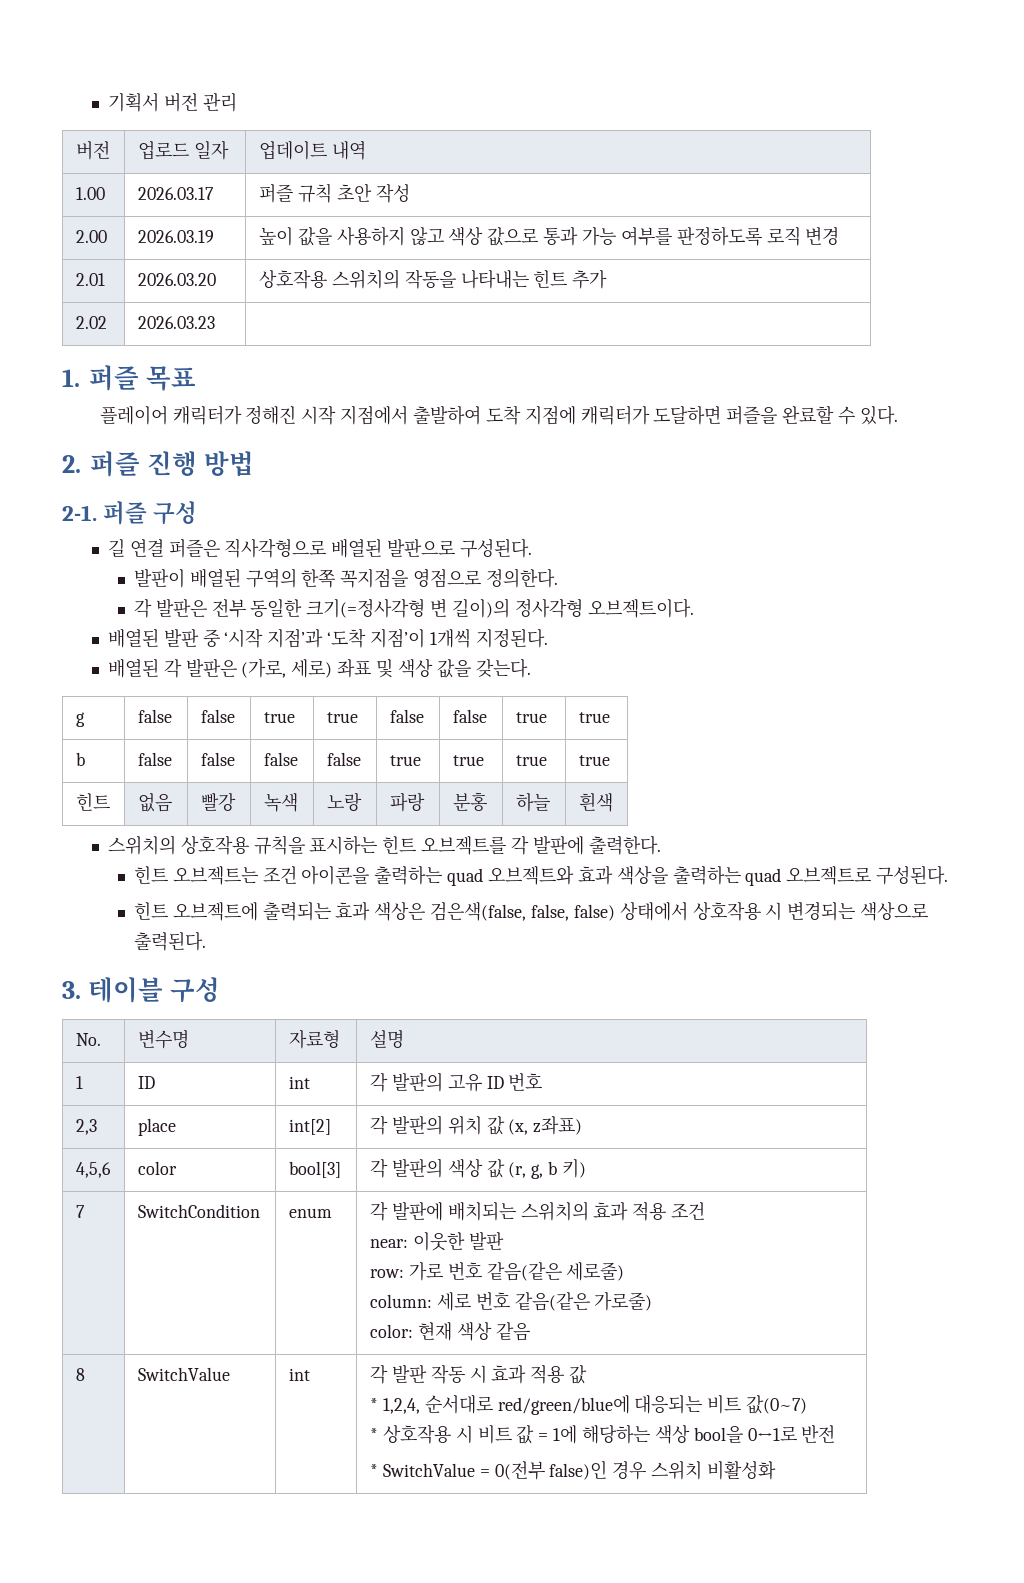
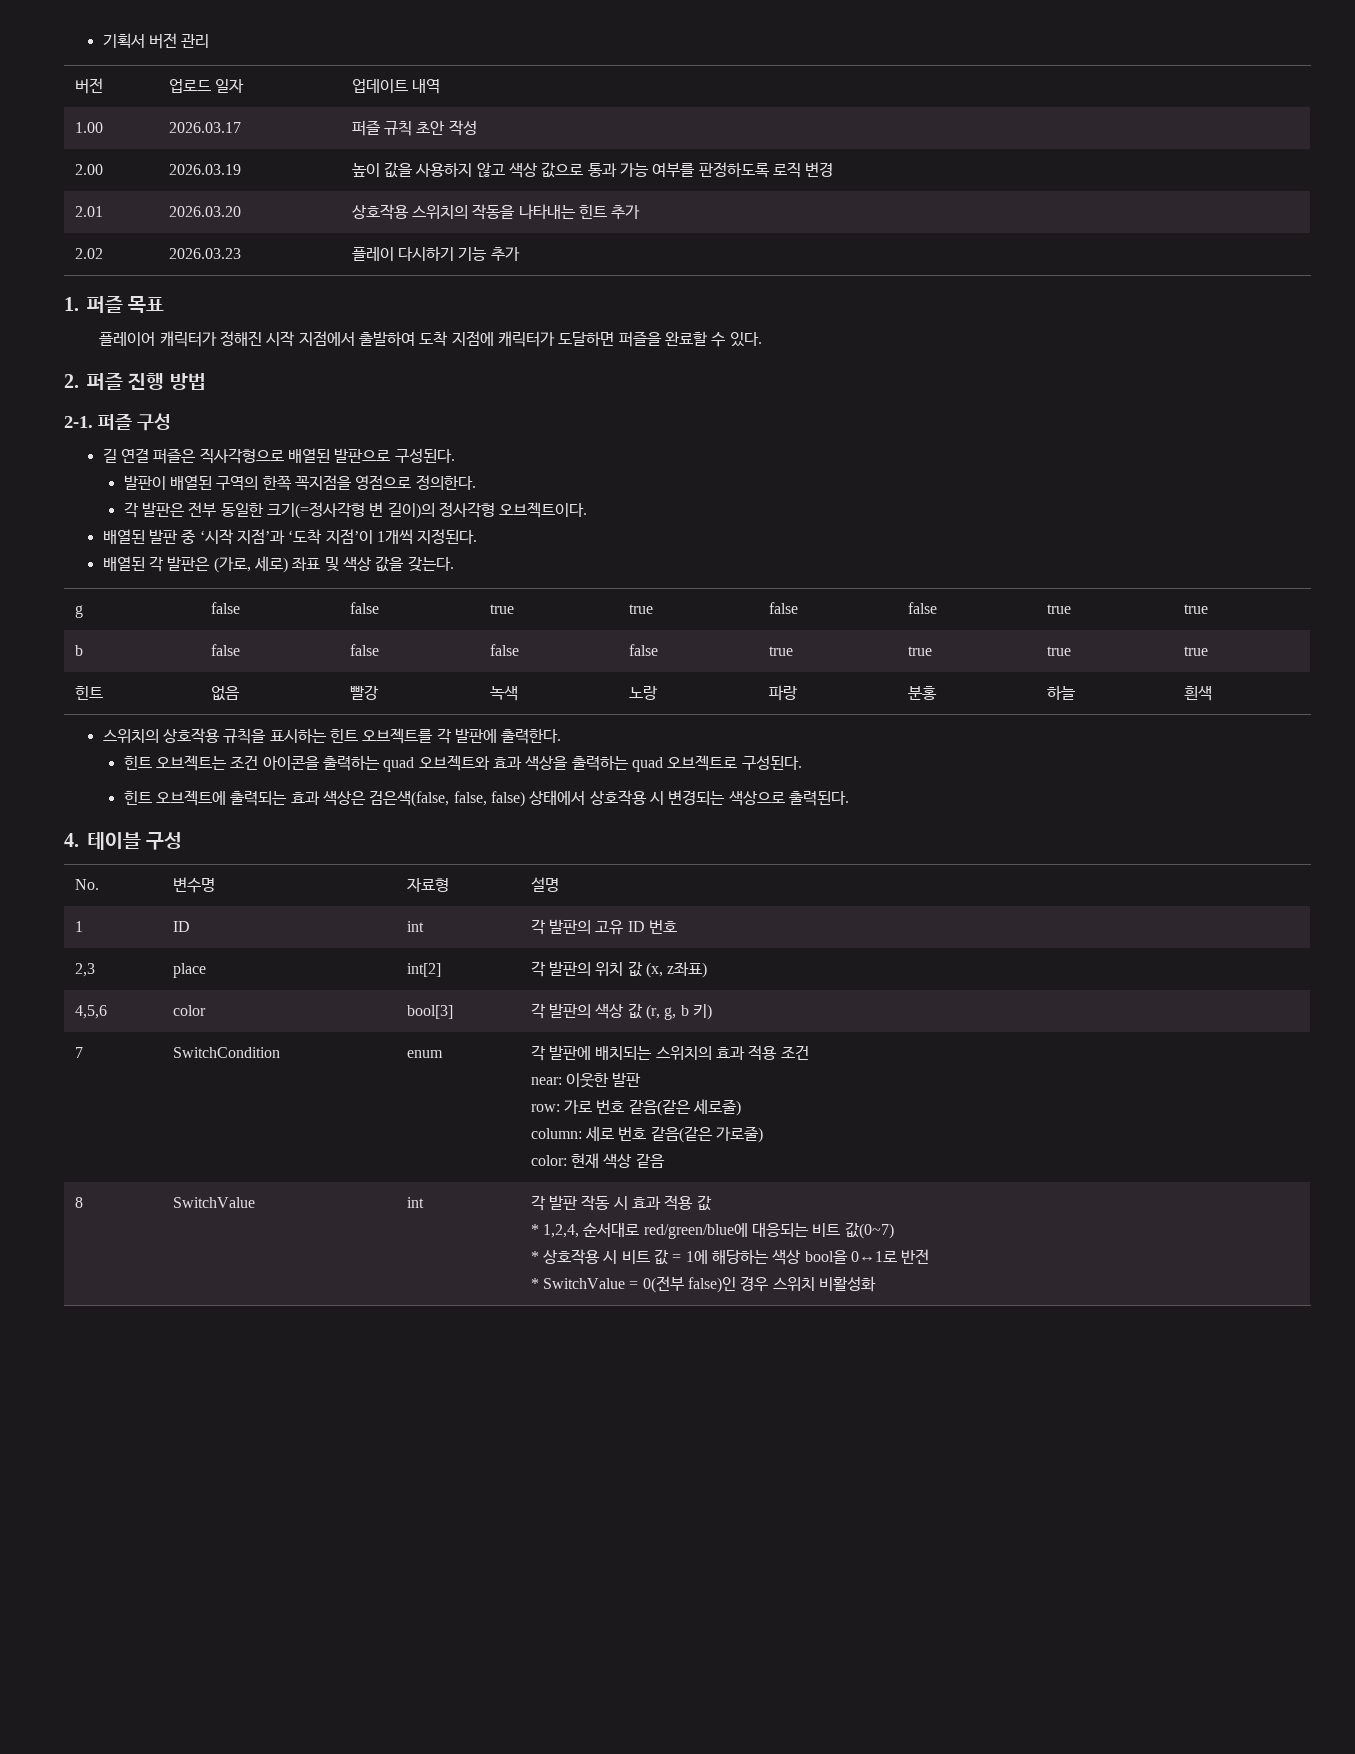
- 2.02 | 2026.03.23 |
+ 2.02 | 2026.03.23 | 플레이 다시하기 기능 추가
- 3. 테이블 구성
+ 4. 테이블 구성

